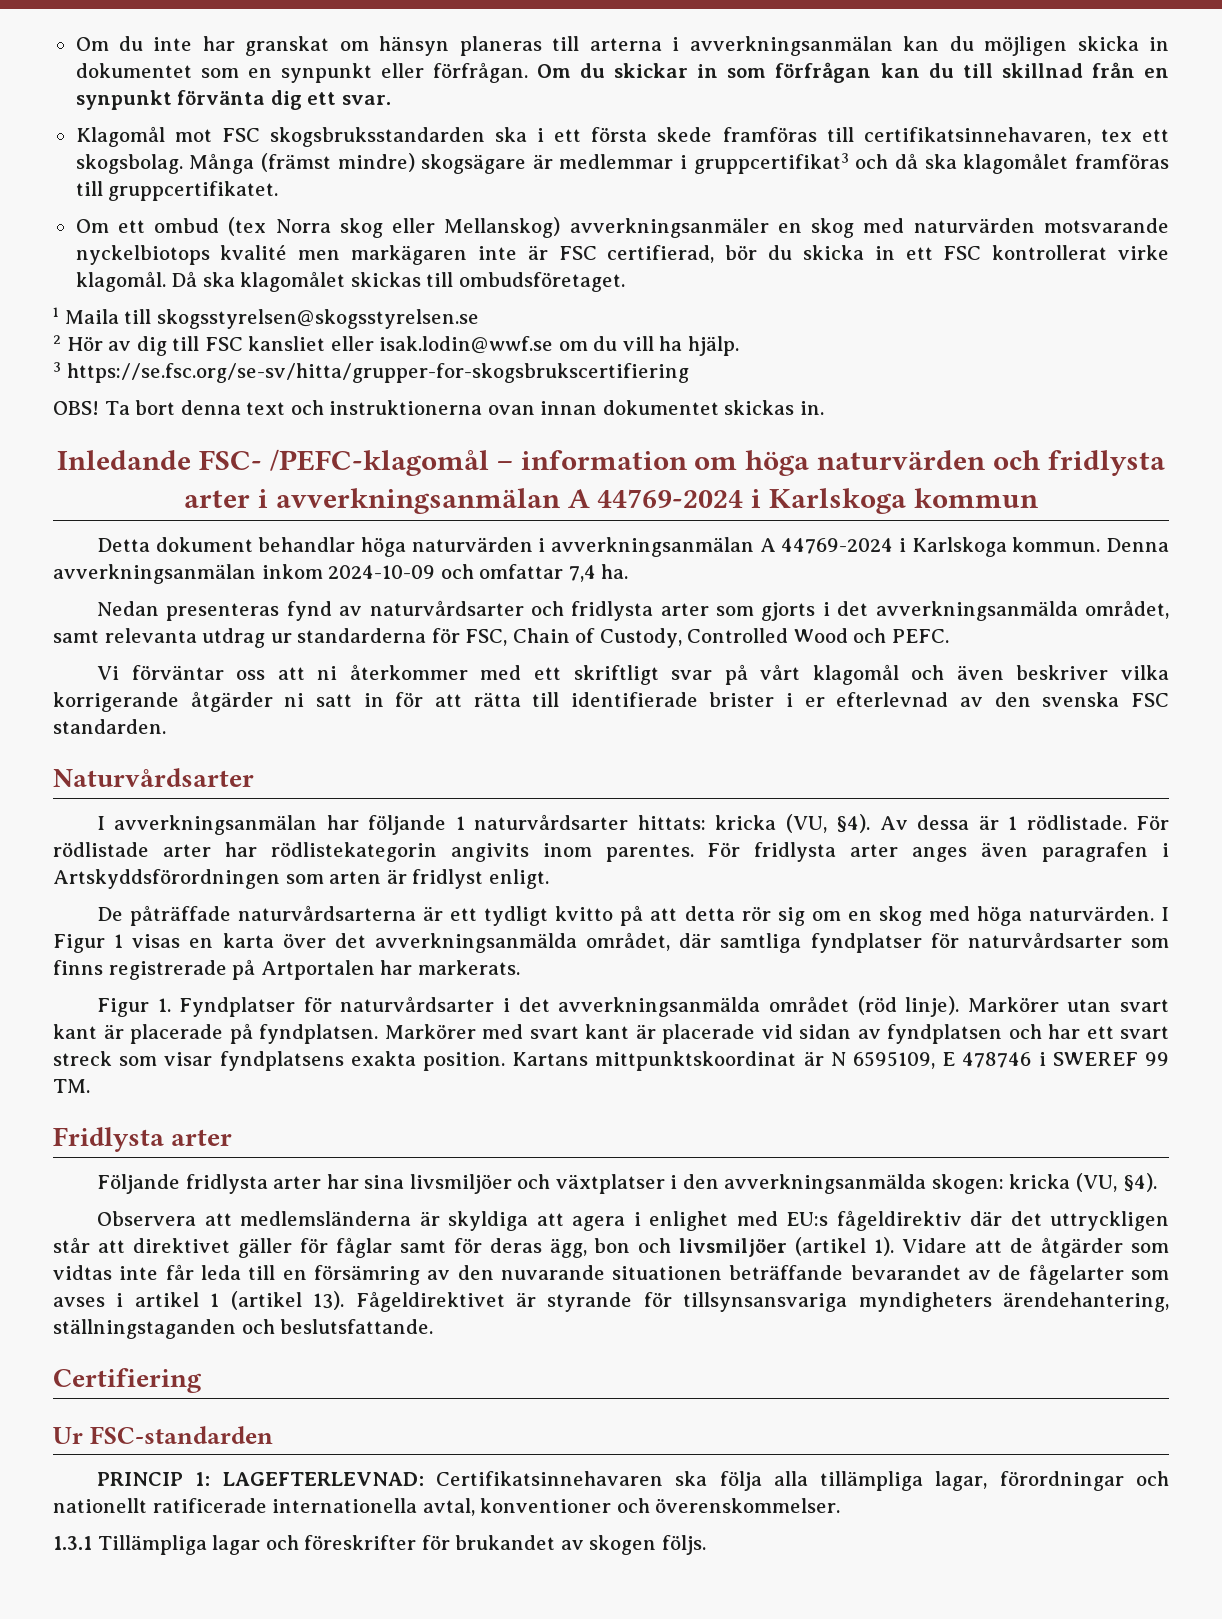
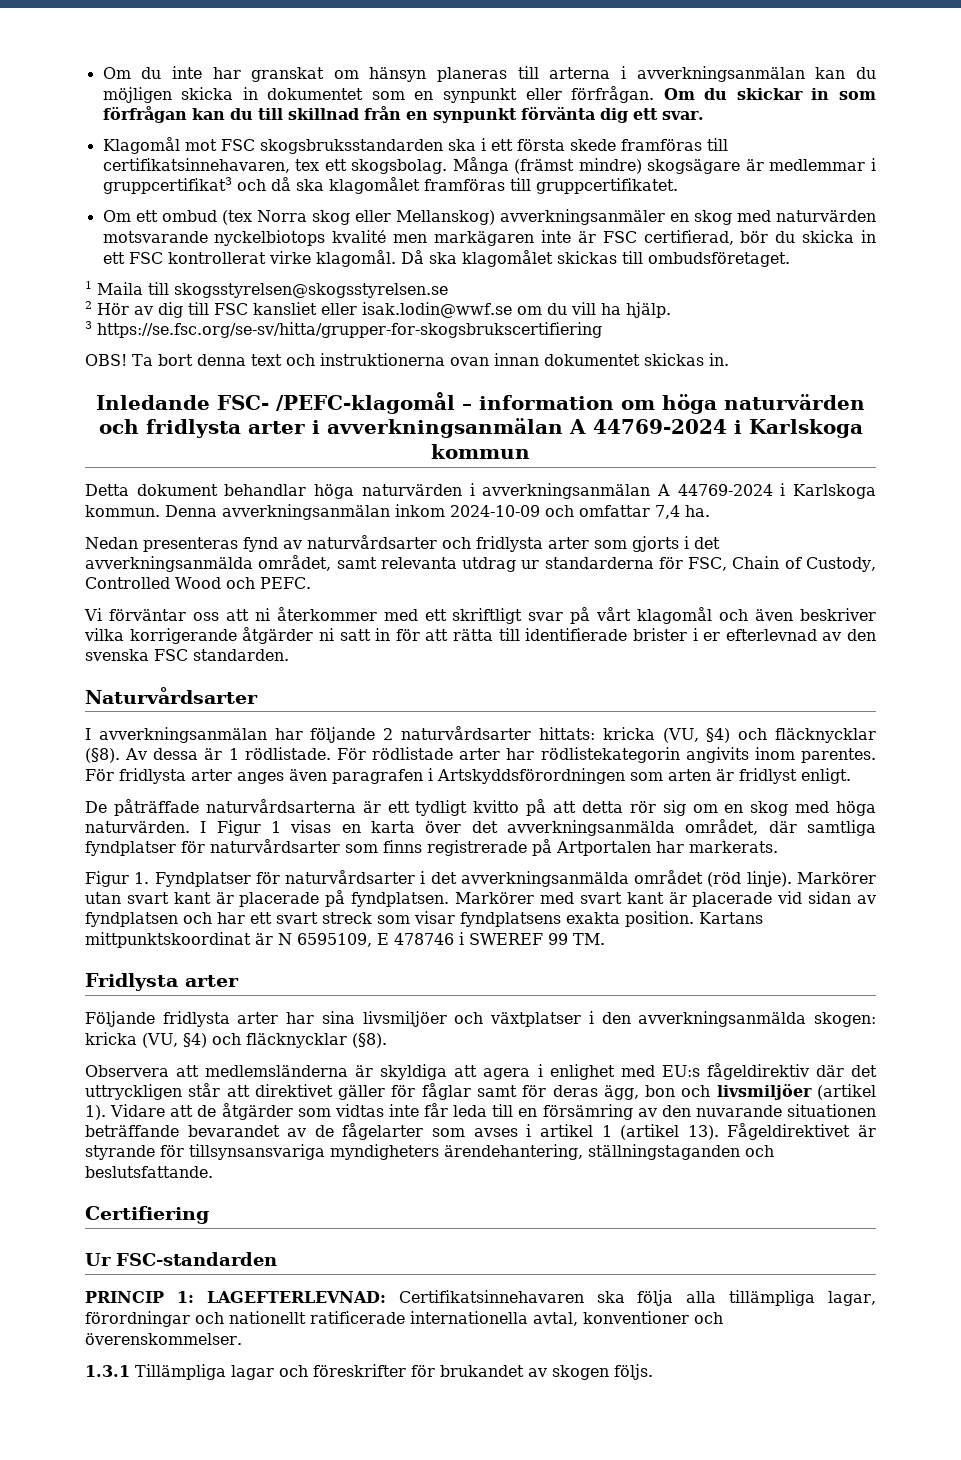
- I avverkningsanmälan har följande 1 naturvårdsarter hittats: kricka (VU, §4).
+ I avverkningsanmälan har följande 2 naturvårdsarter hittats: kricka (VU, §4) och fläcknycklar (§8).
- Följande fridlysta arter har sina livsmiljöer och växtplatser i den avverkningsanmälda skogen: kricka (VU, §4).
+ Följande fridlysta arter har sina livsmiljöer och växtplatser i den avverkningsanmälda skogen: kricka (VU, §4) och fläcknycklar (§8).

